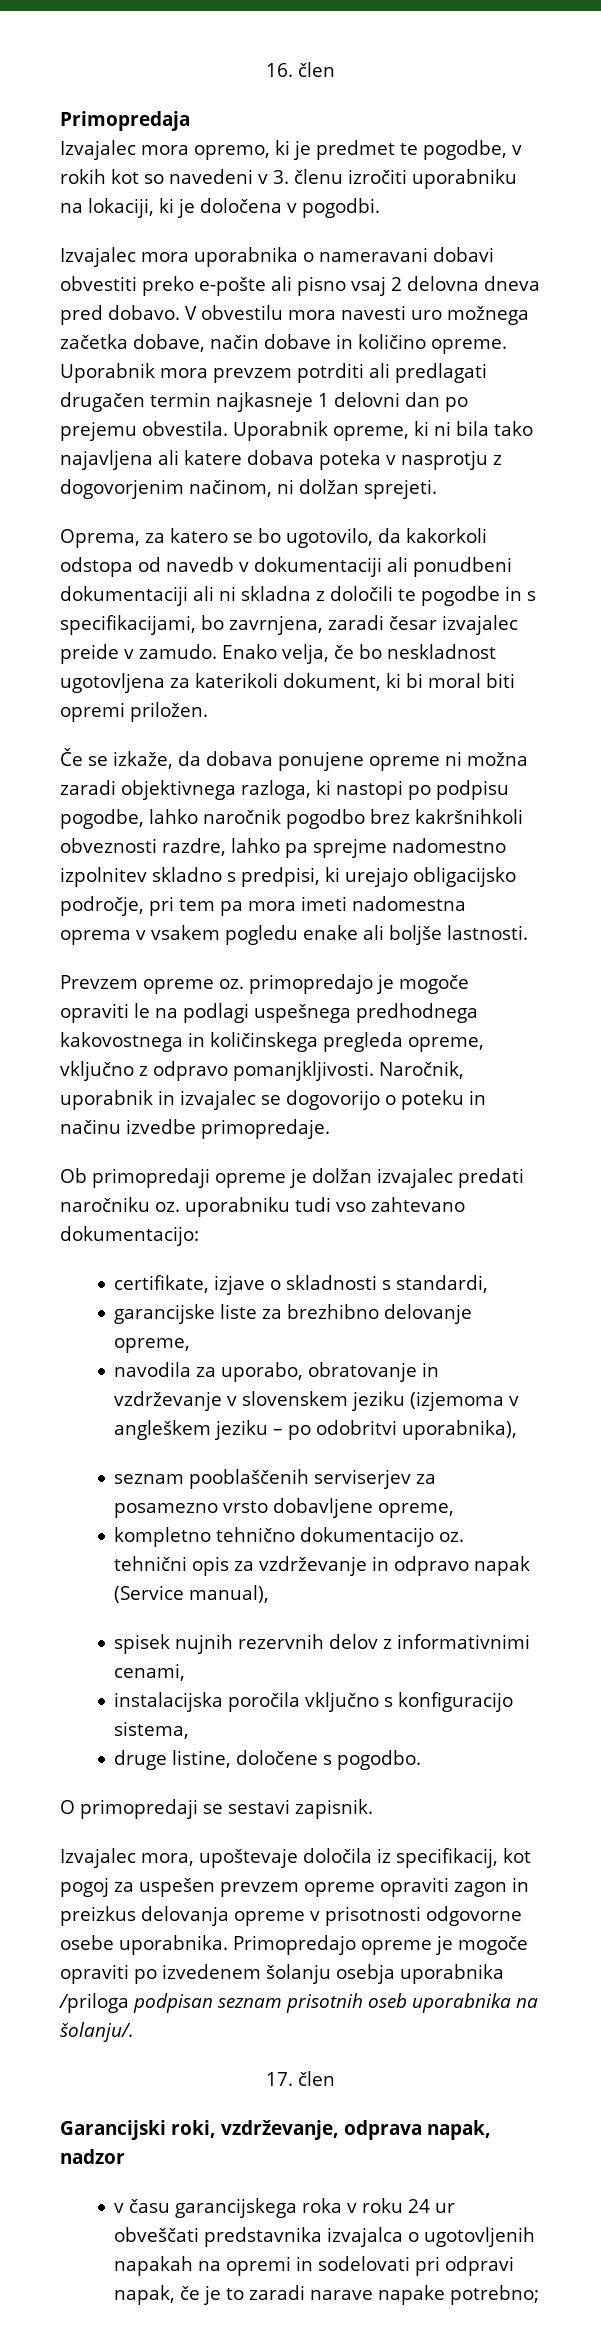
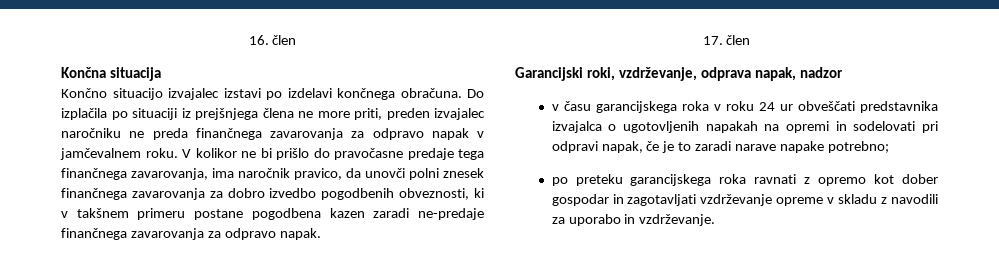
- Primopredaja
- Izvajalec mora opremo, ki je predmet te pogodbe, v rokih kot so navedeni v 3. členu izročiti uporabniku na lokaciji, ki je določena v pogodbi.
- Izvajalec mora uporabnika o nameravani dobavi obvestiti preko e-pošte ali pisno vsaj 2 delovna dneva pred dobavo. V obvestilu mora navesti uro možnega začetka dobave, način dobave in količino opreme. Uporabnik mora prevzem potrditi ali predlagati drugačen termin najkasneje 1 delovni dan po prejemu obvestila. Uporabnik opreme, ki ni bila tako najavljena ali katere dobava poteka v nasprotju z dogovorjenim načinom, ni dolžan sprejeti.
- Oprema, za katero se bo ugotovilo, da kakorkoli odstopa od navedb v dokumentaciji ali ponudbeni dokumentaciji ali ni skladna z določili te pogodbe in s specifikacijami, bo zavrnjena, zaradi česar izvajalec preide v zamudo. Enako velja, če bo neskladnost ugotovljena za katerikoli dokument, ki bi moral biti opremi priložen.
- Če se izkaže, da dobava ponujene opreme ni možna zaradi objektivnega razloga, ki nastopi po podpisu pogodbe, lahko naročnik pogodbo brez kakršnihkoli obveznosti razdre, lahko pa sprejme nadomestno izpolnitev skladno s predpisi, ki urejajo obligacijsko področje, pri tem pa mora imeti nadomestna oprema v vsakem pogledu enake ali boljše lastnosti.
- Prevzem opreme oz. primopredajo je mogoče opraviti le na podlagi uspešnega predhodnega kakovostnega in količinskega pregleda opreme, vključno z odpravo pomanjkljivosti. Naročnik, uporabnik in izvajalec se dogovorijo o poteku in načinu izvedbe primopredaje.
- Ob primopredaji opreme je dolžan izvajalec predati naročniku oz. uporabniku tudi vso zahtevano dokumentacijo:
- certifikate, izjave o skladnosti s standardi,
- garancijske liste za brezhibno delovanje opreme,
- navodila za uporabo, obratovanje in vzdrževanje v slovenskem jeziku (izjemoma v angleškem jeziku – po odobritvi uporabnika),
- seznam pooblaščenih serviserjev za posamezno vrsto dobavljene opreme,
- kompletno tehnično dokumentacijo oz. tehnični opis za vzdrževanje in odpravo napak (Service manual),
- spisek nujnih rezervnih delov z informativnimi cenami,
- instalacijska poročila vključno s konfiguracijo sistema,
- druge listine, določene s pogodbo.
- O primopredaji se sestavi zapisnik.
- Izvajalec mora, upoštevaje določila iz specifikacij, kot pogoj za uspešen prevzem opreme opraviti zagon in preizkus delovanja opreme v prisotnosti odgovorne osebe uporabnika. Primopredajo opreme je mogoče opraviti po izvedenem šolanju osebja uporabnika /priloga podpisan seznam prisotnih oseb uporabnika na šolanju/.
+ Končna situacija
+ Končno situacijo izvajalec izstavi po izdelavi končnega obračuna. Do izplačila po situaciji iz prejšnjega člena ne more priti, preden izvajalec naročniku ne preda finančnega zavarovanja za odpravo napak v jamčevalnem roku. V kolikor ne bi prišlo do pravočasne predaje tega finančnega zavarovanja, ima naročnik pravico, da unovči polni znesek finančnega zavarovanja za dobro izvedbo pogodbenih obveznosti, ki v takšnem primeru postane pogodbena kazen zaradi ne-predaje finančnega zavarovanja za odpravo napak.
+ po preteku garancijskega roka ravnati z opremo kot dober gospodar in zagotavljati vzdrževanje opreme v skladu z navodili za uporabo in vzdrževanje.

